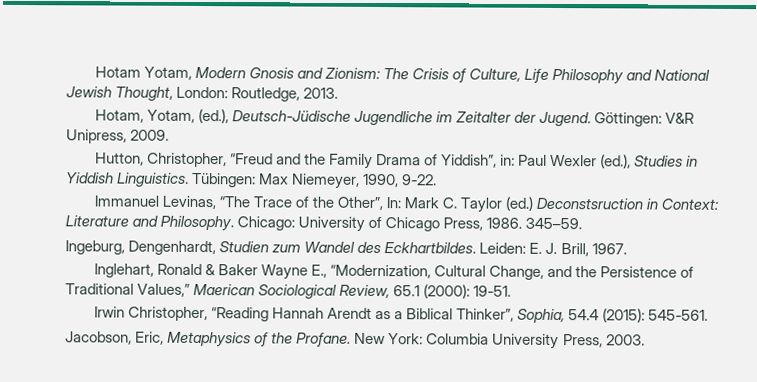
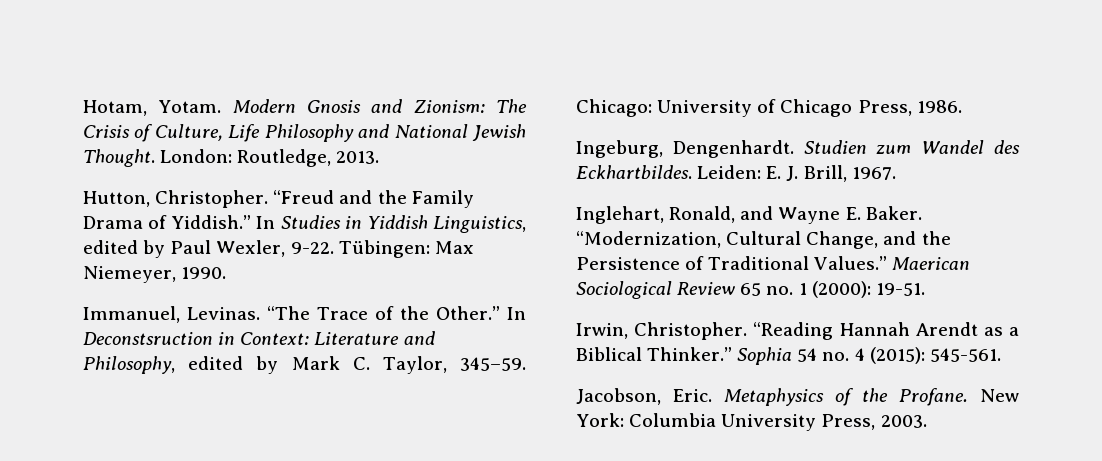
- Hotam Yotam, Modern Gnosis and Zionism: The Crisis of Culture, Life Philosophy and National Jewish Thought, London: Routledge, 2013.
+ Hotam, Yotam. Modern Gnosis and Zionism: The Crisis of Culture, Life Philosophy and National Jewish Thought. London: Routledge, 2013.
- Hotam, Yotam, (ed.), Deutsch-Jüdische Jugendliche im Zeitalter der Jugend. Göttingen: V&R Unipress, 2009.
- Hutton, Christopher, “Freud and the Family Drama of Yiddish”, in: Paul Wexler (ed.), Studies in Yiddish Linguistics. Tübingen: Max Niemeyer, 1990, 9-22.
- Immanuel Levinas, “The Trace of the Other”, In: Mark C. Taylor (ed.) Deconstsruction in Context: Literature and Philosophy.
+ Hutton, Christopher. “Freud and the Family Drama of Yiddish.” In Studies in Yiddish Linguistics, edited by Paul Wexler, 9-22. Tübingen: Max Niemeyer, 1990.
+ Immanuel, Levinas. “The Trace of the Other.” In Deconstsruction in Context: Literature and Philosophy, edited by Mark C. Taylor, 345–59.
- 345–59.
- Ingeburg, Dengenhardt, Studien zum Wandel des Eckhartbildes.
+ Ingeburg, Dengenhardt. Studien zum Wandel des Eckhartbildes.
- Inglehart, Ronald & Baker Wayne E., “Modernization, Cultural Change, and the Persistence of Traditional Values,” Maerican Sociological Review, 65.1 (2000): 19-51.
+ Inglehart, Ronald, and Wayne E. Baker. “Modernization, Cultural Change, and the Persistence of Traditional Values.” Maerican Sociological Review 65 no. 1 (2000): 19-51.
- Irwin Christopher, “Reading Hannah Arendt as a Biblical Thinker”, Sophia, 54.4 (2015): 545-561.
+ Irwin, Christopher. “Reading Hannah Arendt as a Biblical Thinker.” Sophia 54 no. 4 (2015): 545-561.
- Jacobson, Eric, Metaphysics of the Profane.
+ Jacobson, Eric. Metaphysics of the Profane.

